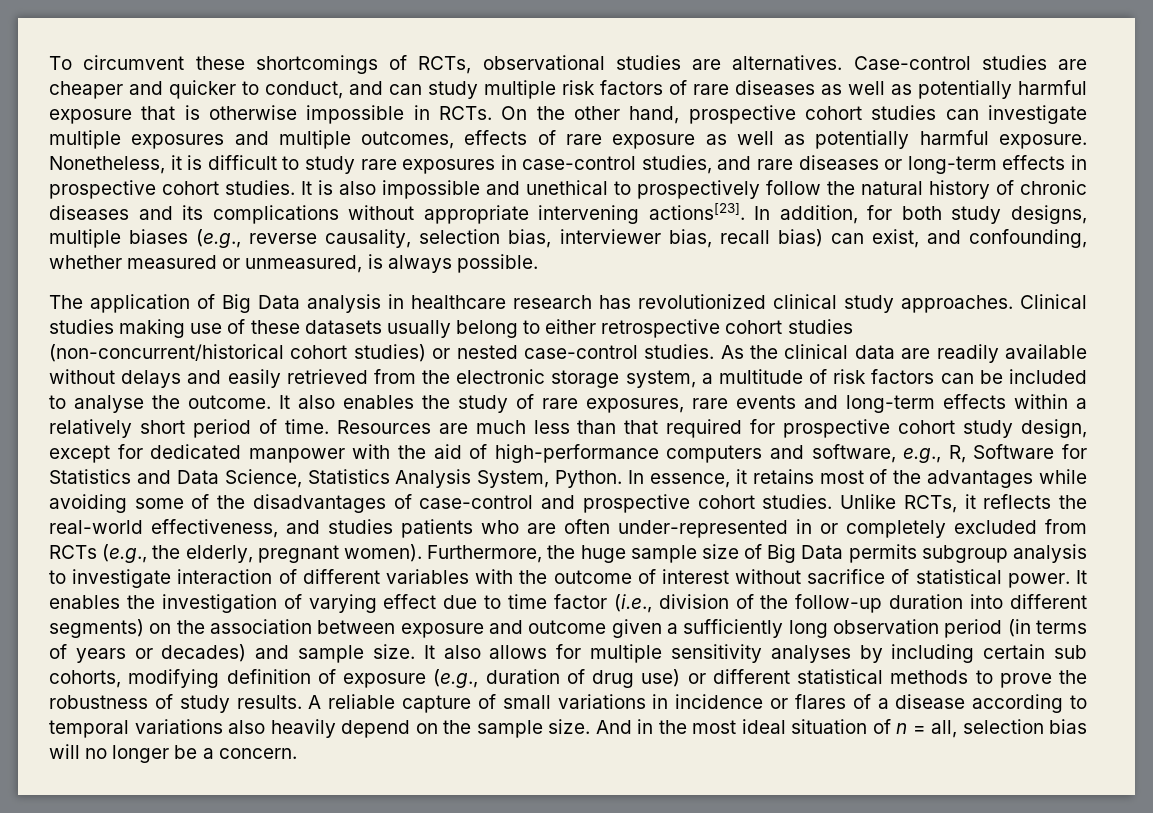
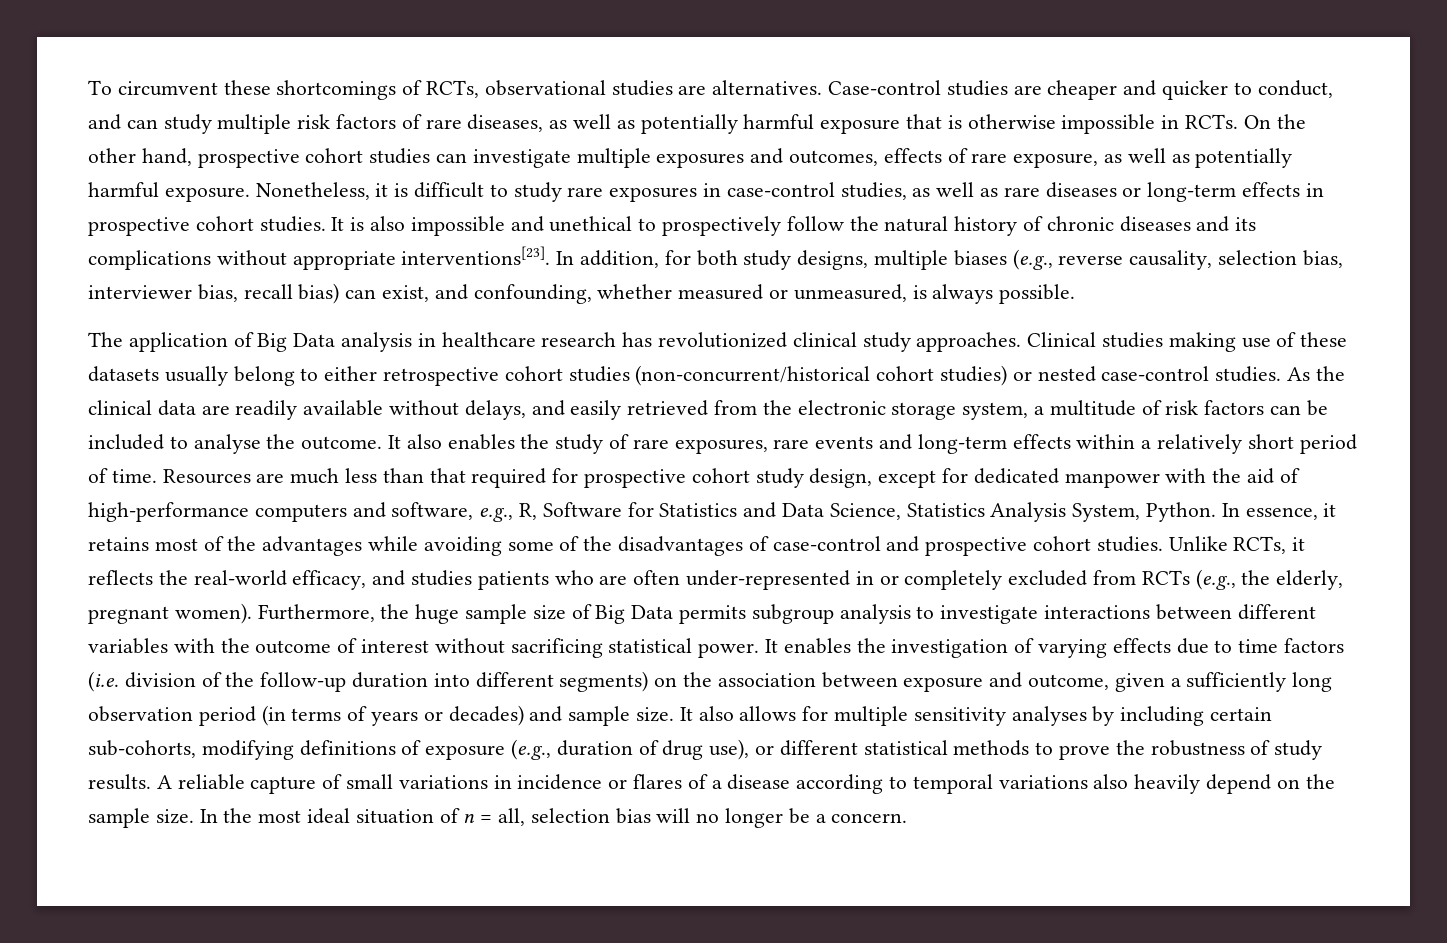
- Case-control studies are cheaper and quicker to conduct, and can study multiple risk factors of rare diseases as well as potentially harmful exposure that is otherwise impossible in RCTs.
+ Case-control studies are cheaper and quicker to conduct, and can study multiple risk factors of rare diseases, as well as potentially harmful exposure that is otherwise impossible in RCTs.
- On the other hand, prospective cohort studies can investigate multiple exposures and multiple outcomes, effects of rare exposure as well as potentially harmful exposure.
+ On the other hand, prospective cohort studies can investigate multiple exposures and outcomes, effects of rare exposure, as well as potentially harmful exposure.
- Nonetheless, it is difficult to study rare exposures in case-control studies, and rare diseases or long-term effects in prospective cohort studies.
+ Nonetheless, it is difficult to study rare exposures in case-control studies, as well as rare diseases or long-term effects in prospective cohort studies.
- It is also impossible and unethical to prospectively follow the natural history of chronic diseases and its complications without appropriate intervening actions[23].
+ It is also impossible and unethical to prospectively follow the natural history of chronic diseases and its complications without appropriate interventions[23].
- As the clinical data are readily available without delays and easily retrieved from the electronic storage system, a multitude of risk factors can be included to analyse the outcome.
+ As the clinical data are readily available without delays, and easily retrieved from the electronic storage system, a multitude of risk factors can be included to analyse the outcome.
- Unlike RCTs, it reflects the real-world effectiveness, and studies patients who are often under-represented in or completely excluded from RCTs (e.g., the elderly, pregnant women).
+ Unlike RCTs, it reflects the real-world efficacy, and studies patients who are often under-represented in or completely excluded from RCTs (e.g., the elderly, pregnant women).
- Furthermore, the huge sample size of Big Data permits subgroup analysis to investigate interaction of different variables with the outcome of interest without sacrifice of statistical power.
+ Furthermore, the huge sample size of Big Data permits subgroup analysis to investigate interactions between different variables with the outcome of interest without sacrificing statistical power.
- It enables the investigation of varying effect due to time factor (i.e., division of the follow-up duration into different segments) on the association between exposure and outcome given a sufficiently long observation period (in terms of years or decades) and sample size.
+ It enables the investigation of varying effects due to time factors (i.e. division of the follow-up duration into different segments) on the association between exposure and outcome, given a sufficiently long observation period (in terms of years or decades) and sample size.
- It also allows for multiple sensitivity analyses by including certain sub cohorts, modifying definition of exposure (e.g., duration of drug use) or different statistical methods to prove the robustness of study results.
+ It also allows for multiple sensitivity analyses by including certain sub-cohorts, modifying definitions of exposure (e.g., duration of drug use), or different statistical methods to prove the robustness of study results.
- And in the most ideal situation of n = all, selection bias will no longer be a concern.
+ In the most ideal situation of n = all, selection bias will no longer be a concern.

